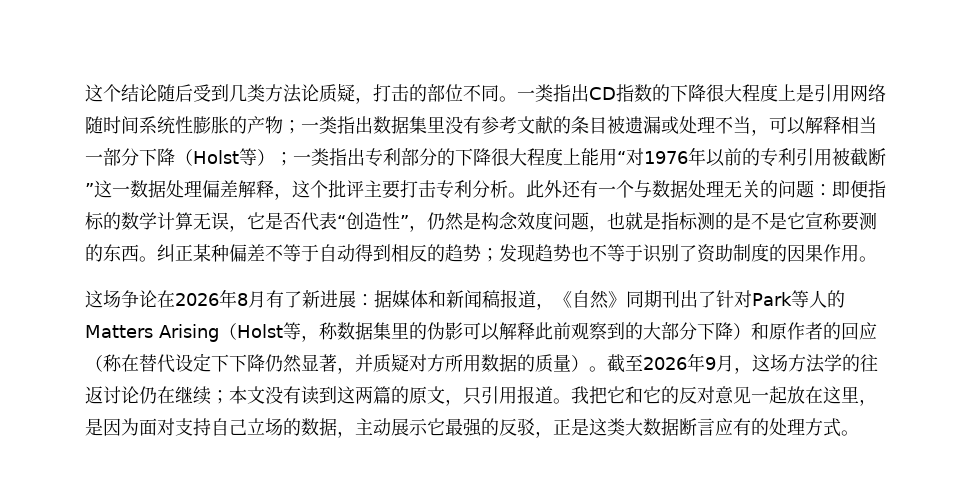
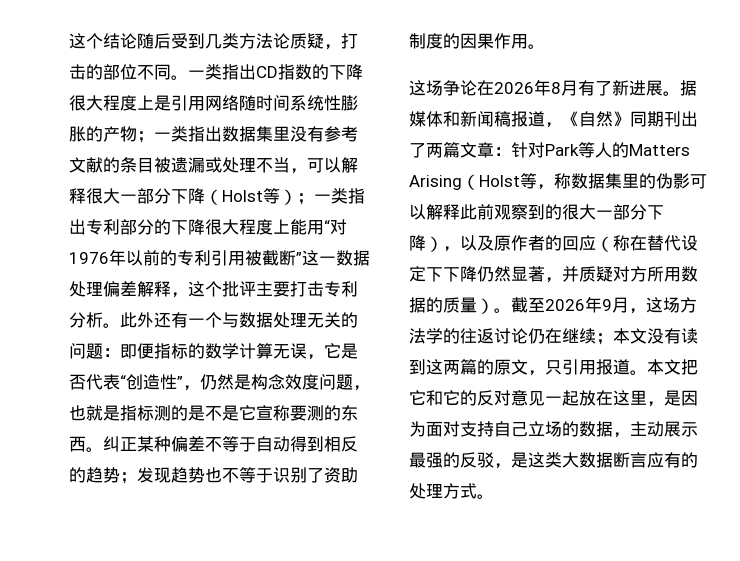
- 一类指出数据集里没有参考文献的条目被遗漏或处理不当，可以解释相当一部分下降（Holst等）；
+ 一类指出数据集里没有参考文献的条目被遗漏或处理不当，可以解释很大一部分下降（Holst等）；
- 这场争论在2026年8月有了新进展：据媒体和新闻稿报道，《自然》同期刊出了针对Park等人的Matters Arising（Holst等，称数据集里的伪影可以解释此前观察到的大部分下降）和原作者的回应（称在替代设定下下降仍然显著，并质疑对方所用数据的质量）。
+ 这场争论在2026年8月有了新进展。据媒体和新闻稿报道，《自然》同期刊出了两篇文章：针对Park等人的Matters Arising（Holst等，称数据集里的伪影可以解释此前观察到的很大一部分下降），以及原作者的回应（称在替代设定下下降仍然显著，并质疑对方所用数据的质量）。
- 我把它和它的反对意见一起放在这里，是因为面对支持自己立场的数据，主动展示它最强的反驳，正是这类大数据断言应有的处理方式。
+ 本文把它和它的反对意见一起放在这里，是因为面对支持自己立场的数据，主动展示最强的反驳，是这类大数据断言应有的处理方式。

